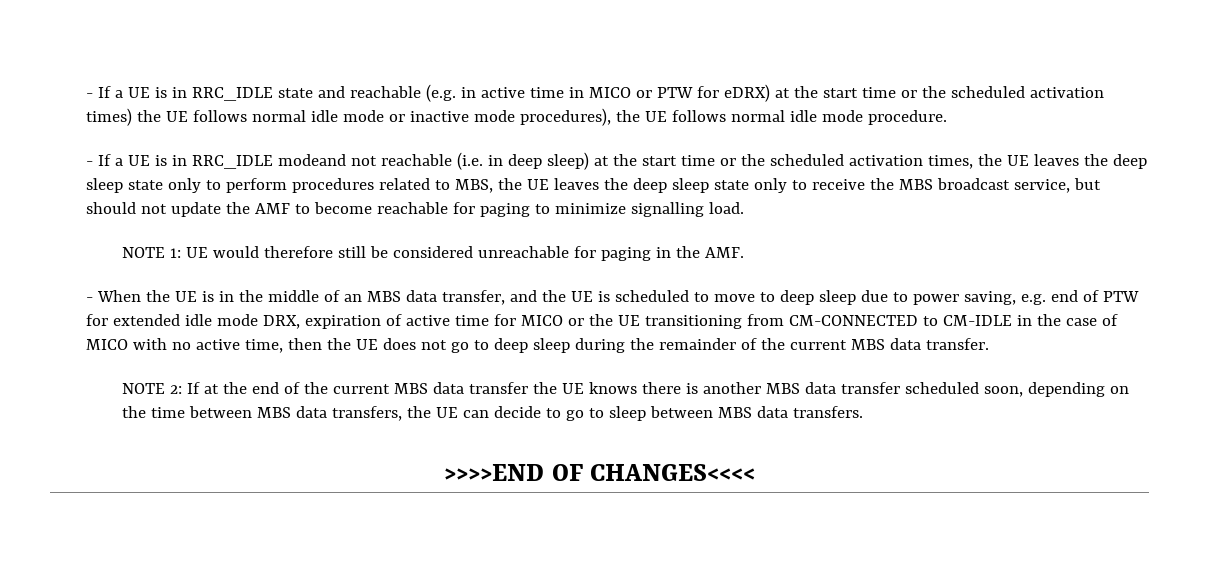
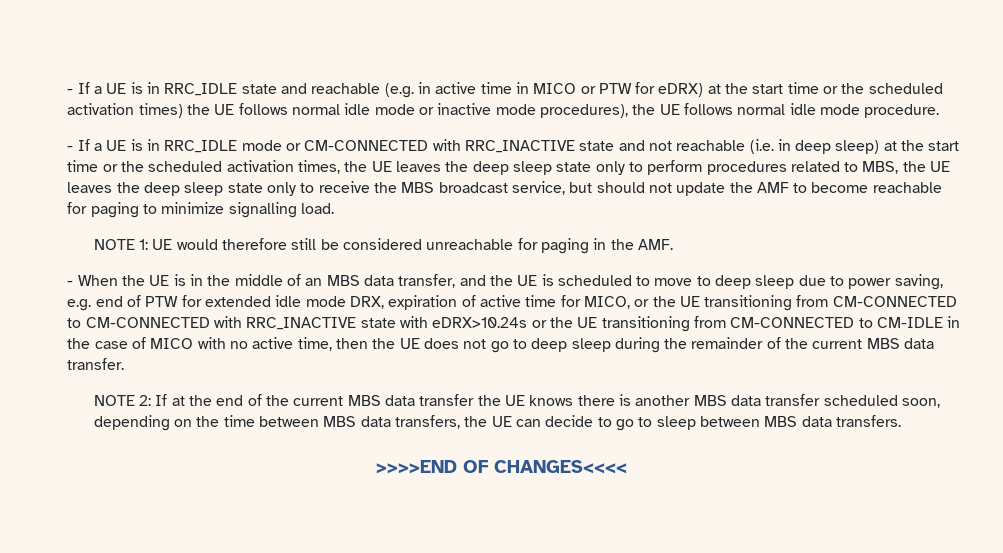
- - If a UE is in RRC_IDLE modeand not reachable (i.e. in deep sleep) at the start time or the scheduled activation times, the UE leaves the deep sleep state only to perform procedures related to MBS, the UE leaves the deep sleep state only to receive the MBS broadcast service, but should not update the AMF to become reachable for paging to minimize signalling load.
+ - If a UE is in RRC_IDLE mode or CM-CONNECTED with RRC_INACTIVE state and not reachable (i.e. in deep sleep) at the start time or the scheduled activation times, the UE leaves the deep sleep state only to perform procedures related to MBS, the UE leaves the deep sleep state only to receive the MBS broadcast service, but should not update the AMF to become reachable for paging to minimize signalling load.
- - When the UE is in the middle of an MBS data transfer, and the UE is scheduled to move to deep sleep due to power saving, e.g. end of PTW for extended idle mode DRX, expiration of active time for MICO or the UE transitioning from CM-CONNECTED to CM-IDLE in the case of MICO with no active time, then the UE does not go to deep sleep during the remainder of the current MBS data transfer.
+ - When the UE is in the middle of an MBS data transfer, and the UE is scheduled to move to deep sleep due to power saving, e.g. end of PTW for extended idle mode DRX, expiration of active time for MICO, or the UE transitioning from CM-CONNECTED to CM-CONNECTED with RRC_INACTIVE state with eDRX>10.24s or the UE transitioning from CM-CONNECTED to CM-IDLE in the case of MICO with no active time, then the UE does not go to deep sleep during the remainder of the current MBS data transfer.

